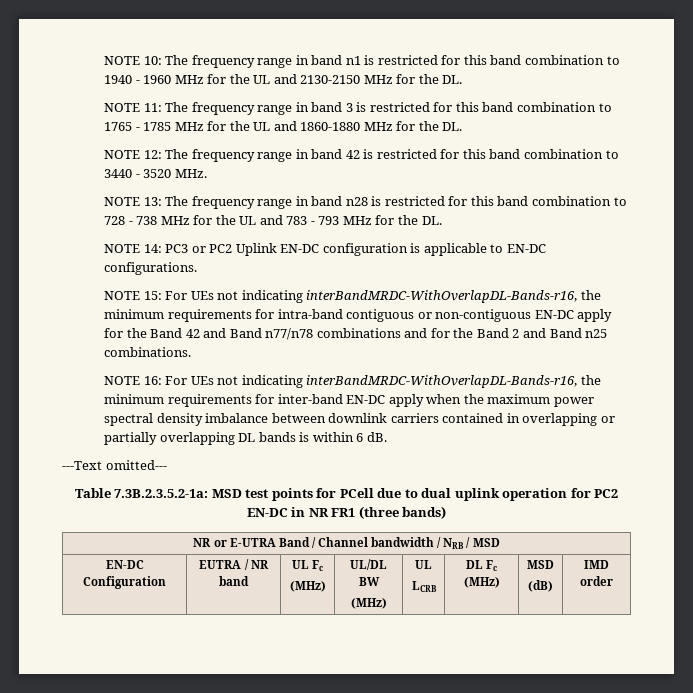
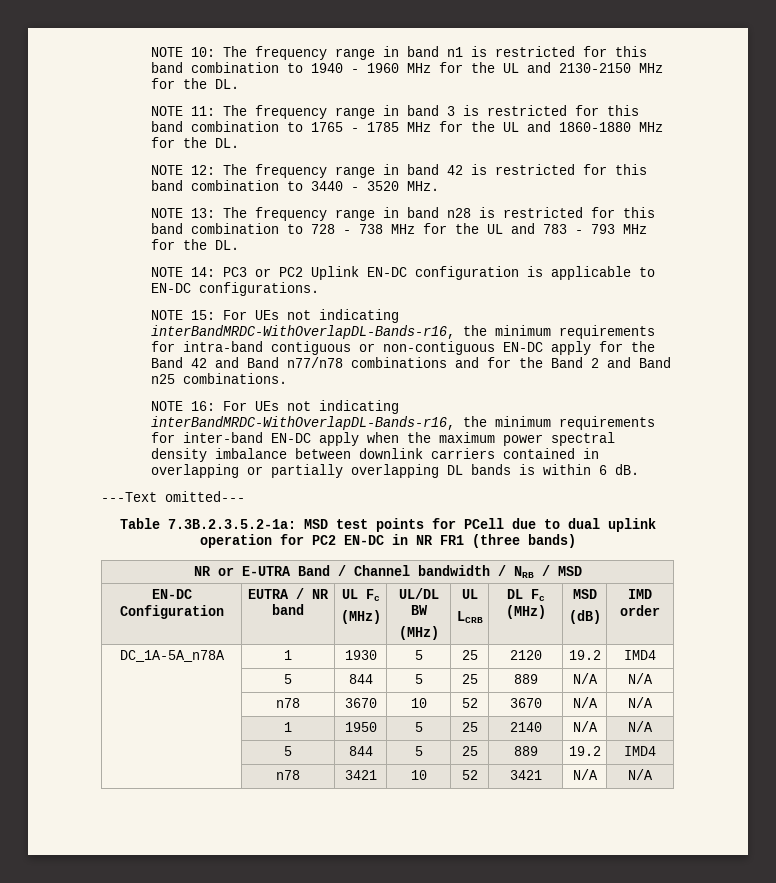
+ DC_1A-5A_n78A | 1 | 1930 | 5 | 25 | 2120 | 19.2 | IMD4
+ | 5 | 844 | 5 | 25 | 889 | N/A | N/A
+ | n78 | 3670 | 10 | 52 | 3670 | N/A | N/A
+ | 1 | 1950 | 5 | 25 | 2140 | N/A | N/A
+ | 5 | 844 | 5 | 25 | 889 | 19.2 | IMD4
+ | n78 | 3421 | 10 | 52 | 3421 | N/A | N/A

